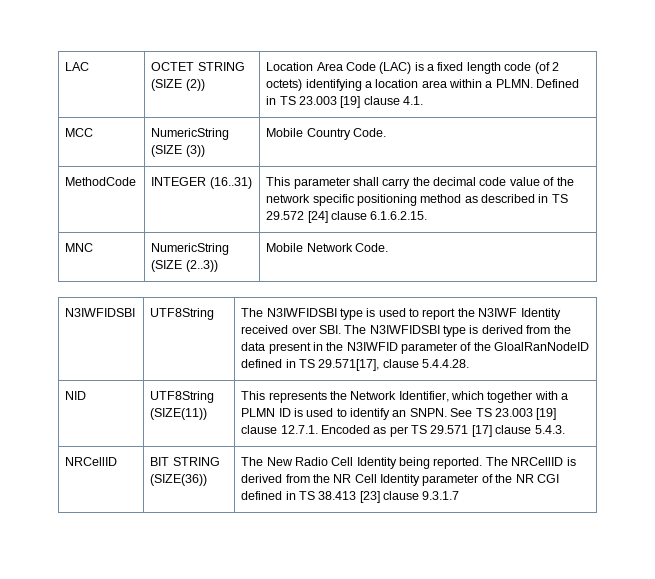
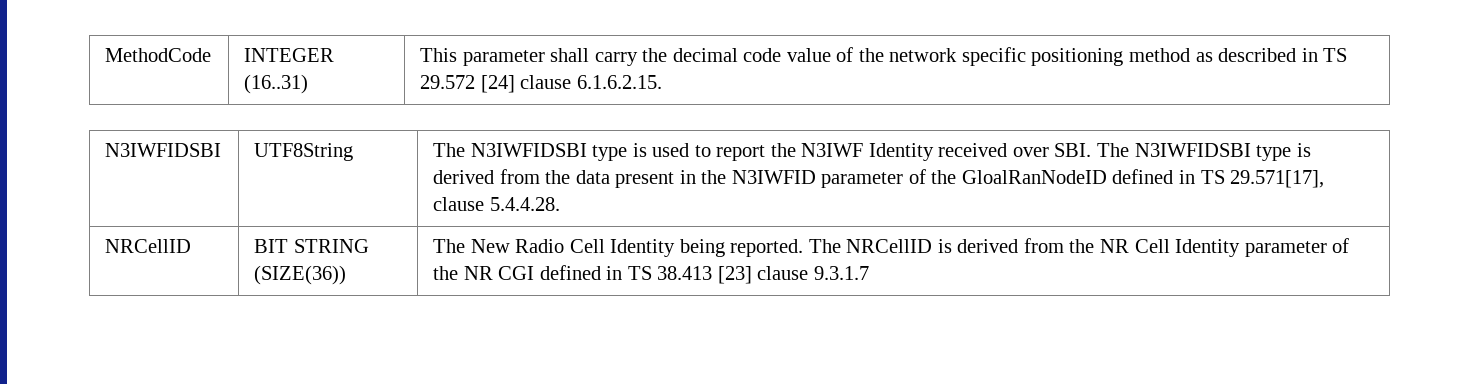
- LAC | OCTET STRING (SIZE (2)) | Location Area Code (LAC) is a fixed length code (of 2 octets) identifying a location area within a PLMN. Defined in TS 23.003 [19] clause 4.1.
- MCC | NumericString (SIZE (3)) | Mobile Country Code.
- MNC | NumericString (SIZE (2..3)) | Mobile Network Code.
- NID | UTF8String (SIZE(11)) | This represents the Network Identifier, which together with a PLMN ID is used to identify an SNPN. See TS 23.003 [19] clause 12.7.1. Encoded as per TS 29.571 [17] clause 5.4.3.

